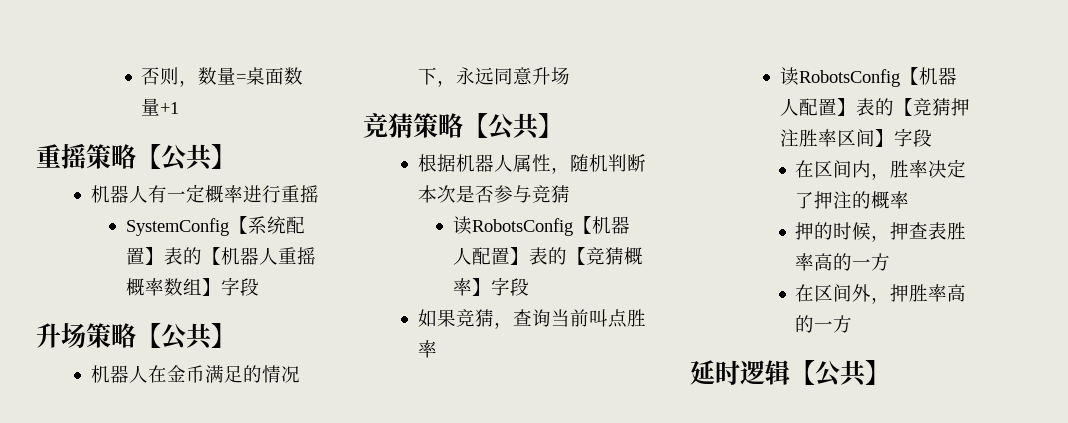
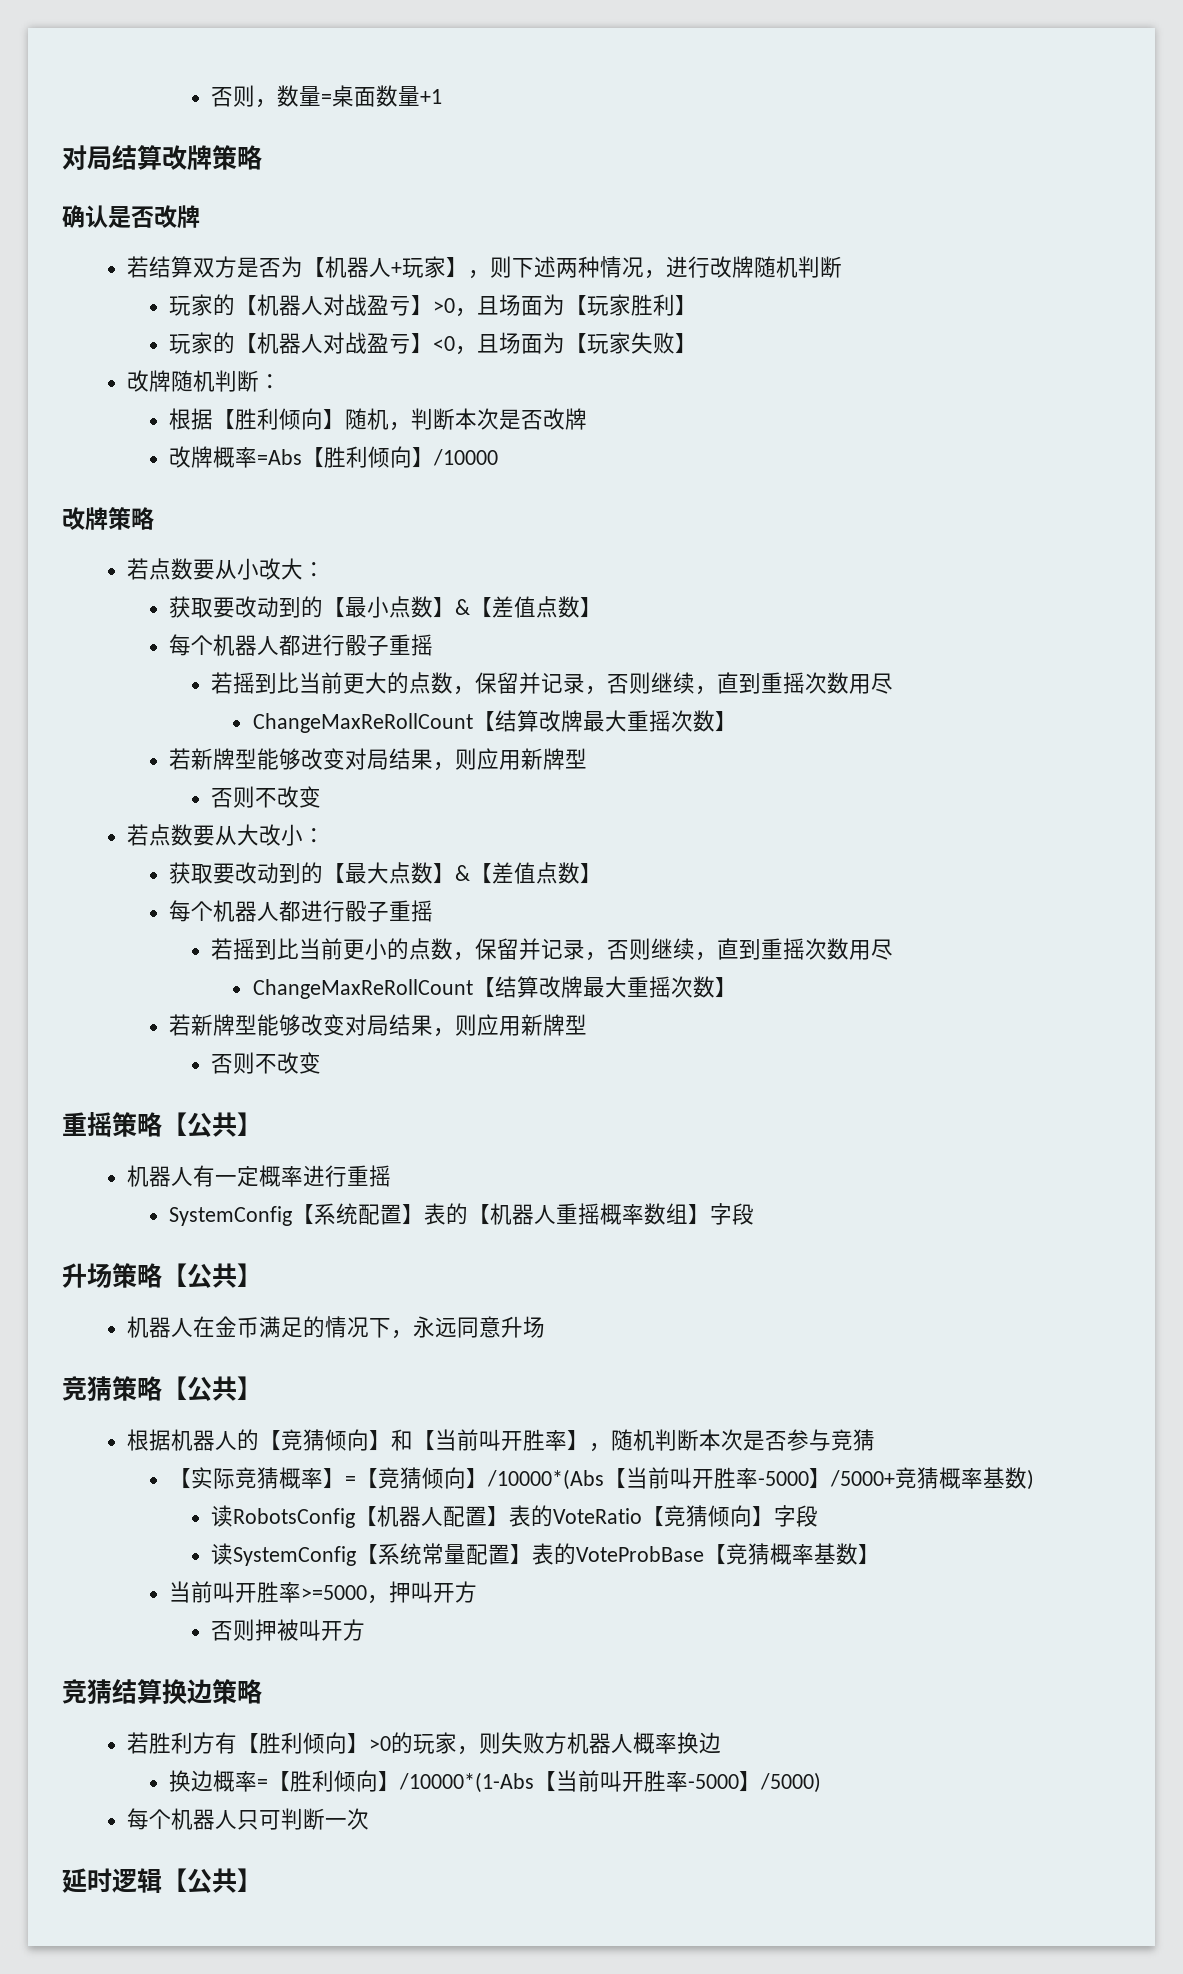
+ 对局结算改牌策略
+ 确认是否改牌
+ 若结算双方是否为【机器人+玩家】，则下述两种情况，进行改牌随机判断
+ 玩家的【机器人对战盈亏】>0，且场面为【玩家胜利】
+ 玩家的【机器人对战盈亏】<0，且场面为【玩家失败】
+ 改牌随机判断：
+ 根据【胜利倾向】随机，判断本次是否改牌
+ 改牌概率=Abs【胜利倾向】/10000
+ 改牌策略
+ 若点数要从小改大：
+ 获取要改动到的【最小点数】&【差值点数】
+ 每个机器人都进行骰子重摇
+ 若摇到比当前更大的点数，保留并记录，否则继续，直到重摇次数用尽
+ ChangeMaxReRollCount【结算改牌最大重摇次数】
+ 若新牌型能够改变对局结果，则应用新牌型
+ 否则不改变
+ 若点数要从大改小：
+ 获取要改动到的【最大点数】&【差值点数】
+ 每个机器人都进行骰子重摇
+ 若摇到比当前更小的点数，保留并记录，否则继续，直到重摇次数用尽
+ ChangeMaxReRollCount【结算改牌最大重摇次数】
+ 若新牌型能够改变对局结果，则应用新牌型
+ 否则不改变
- 根据机器人属性，随机判断本次是否参与竞猜
+ 根据机器人的【竞猜倾向】和【当前叫开胜率】，随机判断本次是否参与竞猜
- 读RobotsConfig【机器人配置】表的【竞猜概率】字段
- 如果竞猜，查询当前叫点胜率
- 读RobotsConfig【机器人配置】表的【竞猜押注胜率区间】字段
- 在区间内，胜率决定了押注的概率
- 押的时候，押查表胜率高的一方
- 在区间外，押胜率高的一方
+ 【实际竞猜概率】=【竞猜倾向】/10000*(Abs【当前叫开胜率-5000】/5000+竞猜概率基数)
+ 读RobotsConfig【机器人配置】表的VoteRatio【竞猜倾向】字段
+ 读SystemConfig【系统常量配置】表的VoteProbBase【竞猜概率基数】
+ 当前叫开胜率>=5000，押叫开方
+ 否则押被叫开方
+ 竞猜结算换边策略
+ 若胜利方有【胜利倾向】>0的玩家，则失败方机器人概率换边
+ 换边概率=【胜利倾向】/10000*(1-Abs【当前叫开胜率-5000】/5000)
+ 每个机器人只可判断一次

